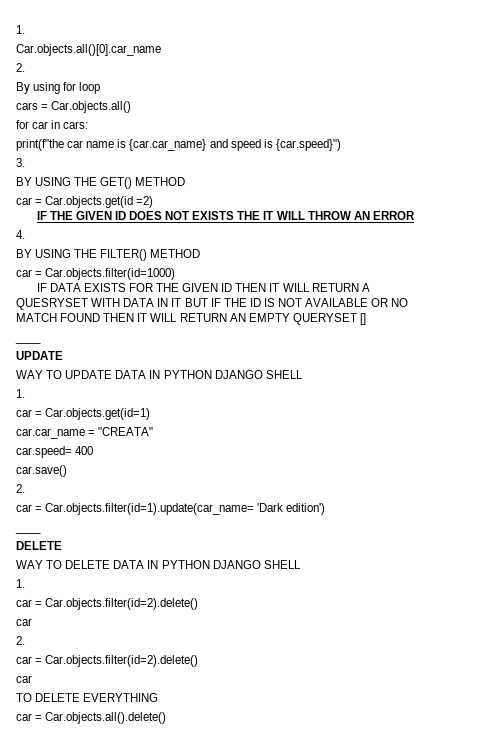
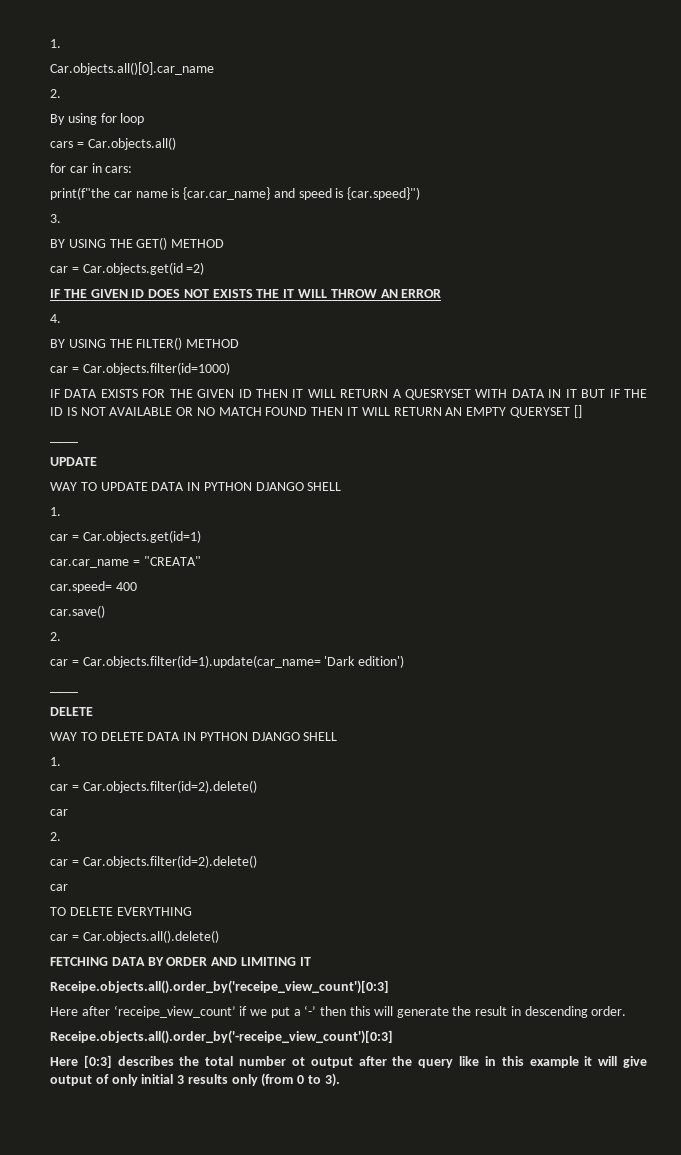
+ FETCHING DATA BY ORDER AND LIMITING IT
+ Receipe.objects.all().order_by('receipe_view_count')[0:3]
+ Here after ‘receipe_view_count’ if we put a ‘-’ then this will generate the result in descending order.
+ Receipe.objects.all().order_by('-receipe_view_count')[0:3]
+ Here [0:3] describes the total number ot output after the query like in this example it will give output of only initial 3 results only (from 0 to 3).

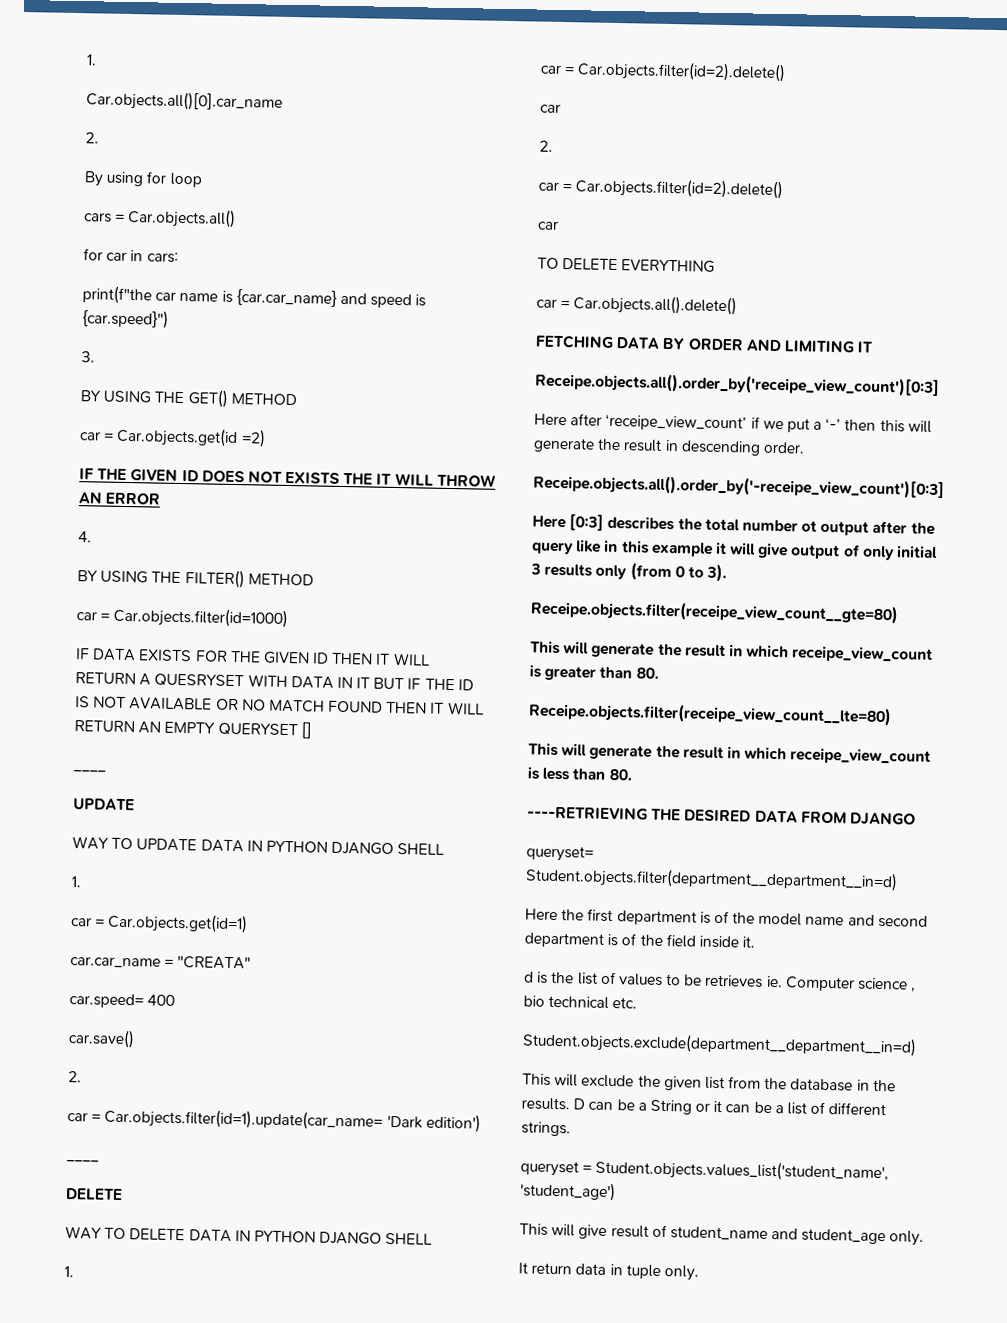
+ Receipe.objects.filter(receipe_view_count__gte=80)
+ This will generate the result in which receipe_view_count is greater than 80.
+ Receipe.objects.filter(receipe_view_count__lte=80)
+ This will generate the result in which receipe_view_count is less than 80.
+ ----RETRIEVING THE DESIRED DATA FROM DJANGO
+ queryset= Student.objects.filter(department__department__in=d)
+ Here the first department is of the model name and second department is of the field inside it.
+ d is the list of values to be retrieves ie. Computer science , bio technical etc.
+ Student.objects.exclude(department__department__in=d)
+ This will exclude the given list from the database in the results. D can be a String or it can be a list of different strings.
+ queryset = Student.objects.values_list('student_name', 'student_age')
+ This will give result of student_name and student_age only.
+ It return data in tuple only.

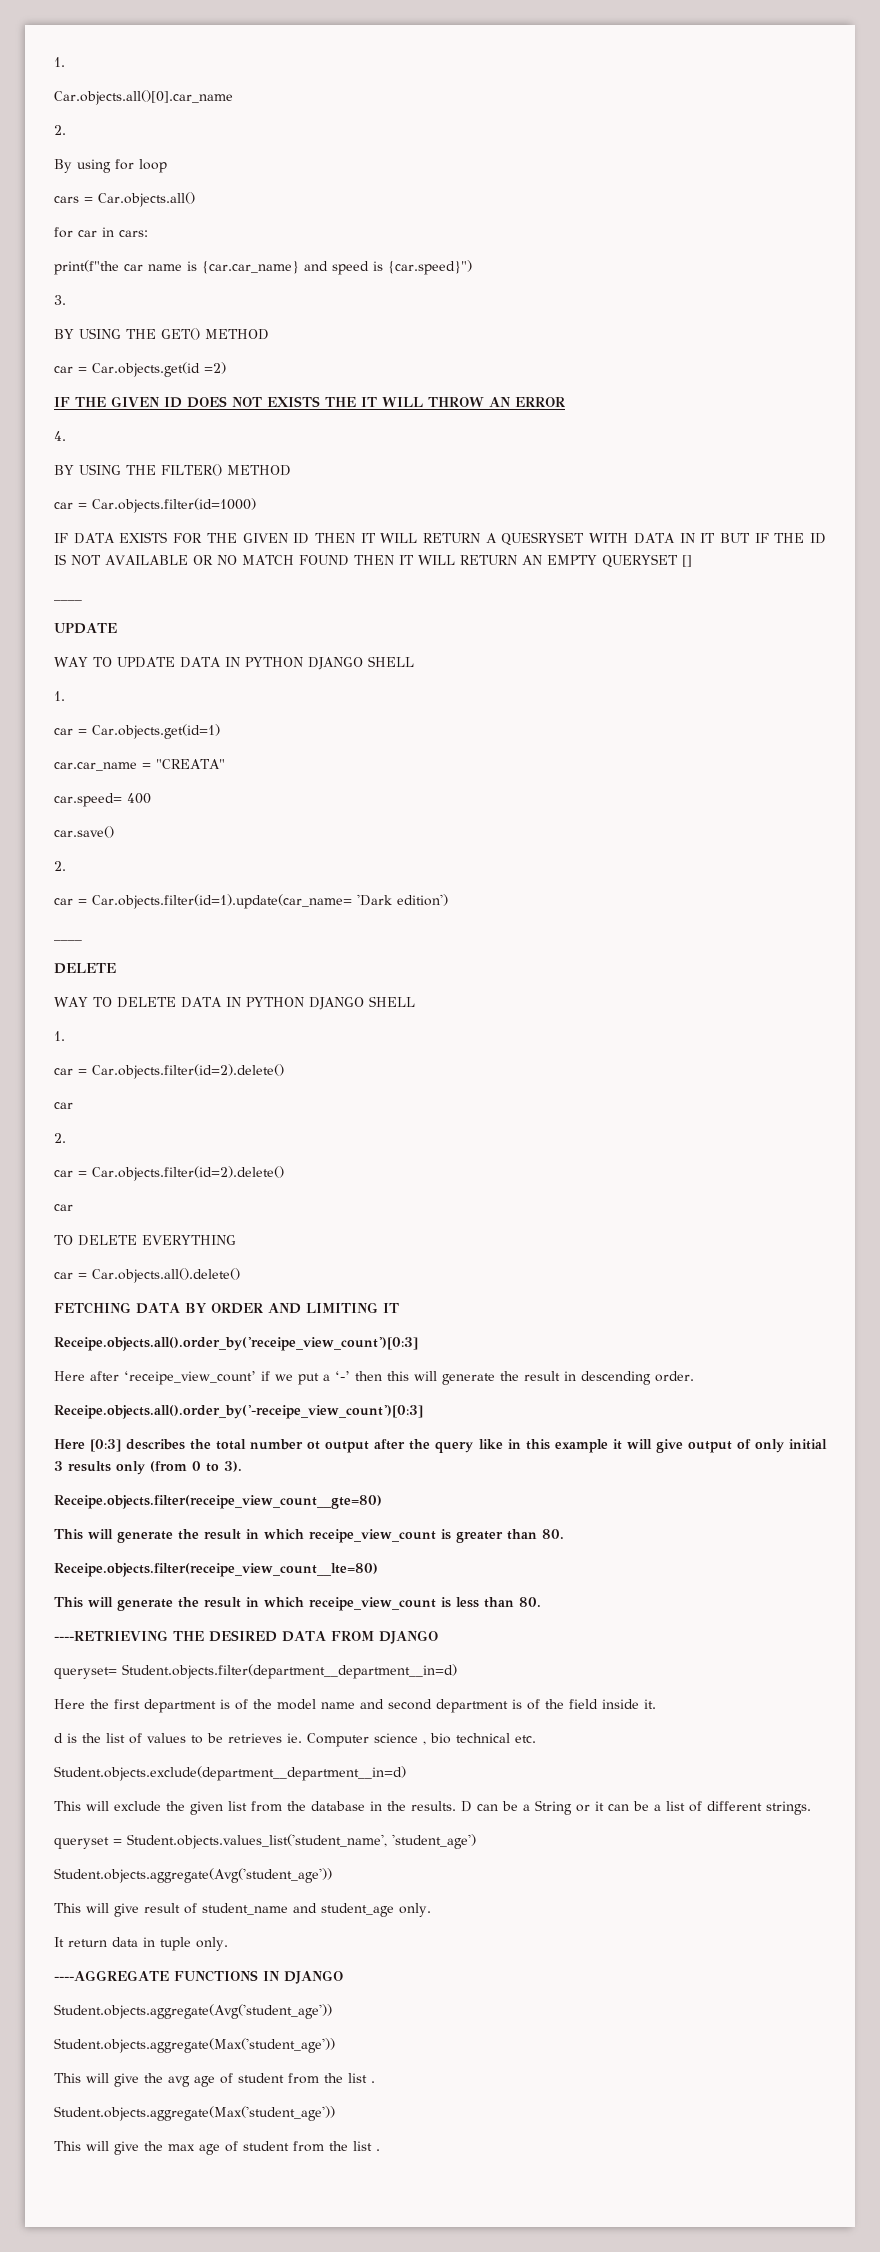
  queryset = Student.objects.values_list('student_name', 'student_age')
+ Student.objects.aggregate(Avg('student_age'))
+ ----AGGREGATE FUNCTIONS IN DJANGO
+ Student.objects.aggregate(Avg('student_age'))
+ Student.objects.aggregate(Max('student_age'))
+ This will give the avg age of student from the list .
+ Student.objects.aggregate(Max('student_age'))
+ This will give the max age of student from the list .

